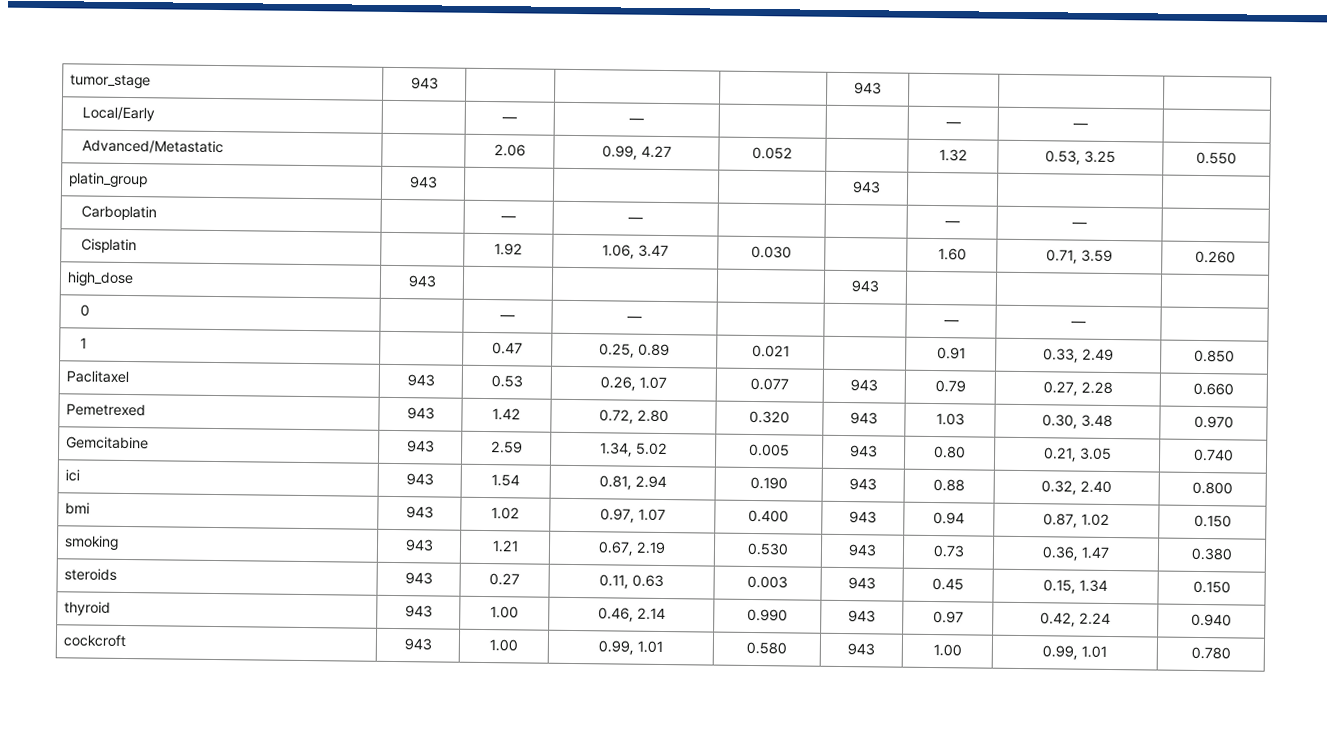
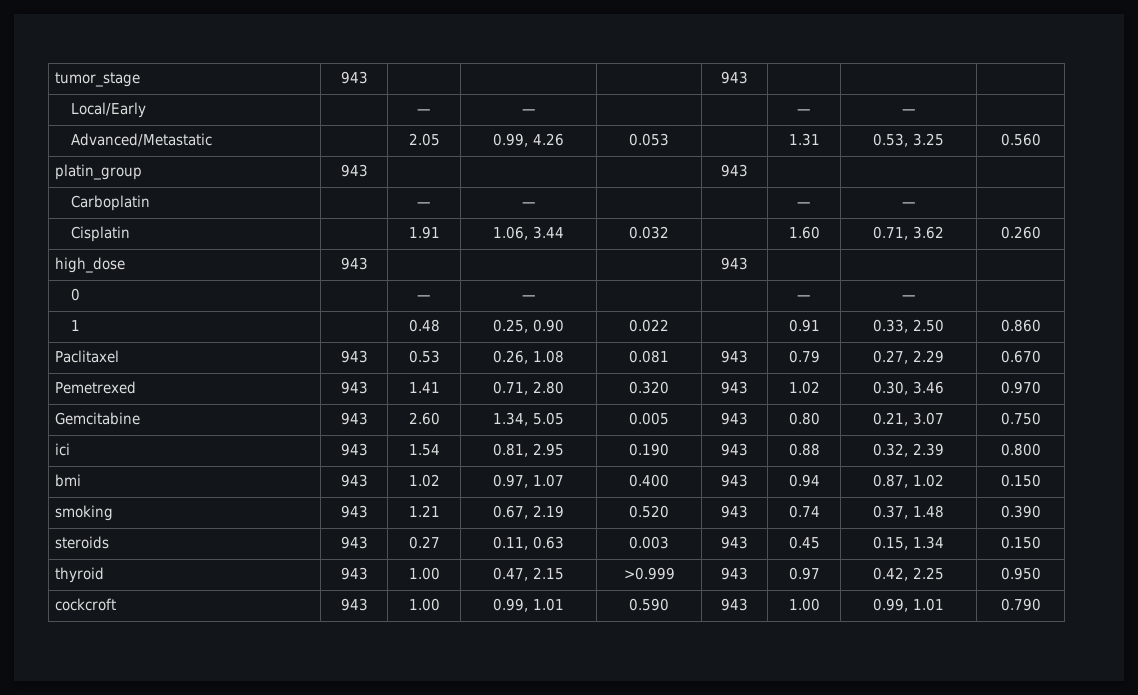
- Advanced/Metastatic | | 2.06 | 0.99, 4.27 | 0.052 | | 1.32 | 0.53, 3.25 | 0.550
+ Advanced/Metastatic | | 2.05 | 0.99, 4.26 | 0.053 | | 1.31 | 0.53, 3.25 | 0.560
- Cisplatin | | 1.92 | 1.06, 3.47 | 0.030 | | 1.60 | 0.71, 3.59 | 0.260
+ Cisplatin | | 1.91 | 1.06, 3.44 | 0.032 | | 1.60 | 0.71, 3.62 | 0.260
- 1 | | 0.47 | 0.25, 0.89 | 0.021 | | 0.91 | 0.33, 2.49 | 0.850
+ 1 | | 0.48 | 0.25, 0.90 | 0.022 | | 0.91 | 0.33, 2.50 | 0.860
- Paclitaxel | 943 | 0.53 | 0.26, 1.07 | 0.077 | 943 | 0.79 | 0.27, 2.28 | 0.660
+ Paclitaxel | 943 | 0.53 | 0.26, 1.08 | 0.081 | 943 | 0.79 | 0.27, 2.29 | 0.670
- Pemetrexed | 943 | 1.42 | 0.72, 2.80 | 0.320 | 943 | 1.03 | 0.30, 3.48 | 0.970
+ Pemetrexed | 943 | 1.41 | 0.71, 2.80 | 0.320 | 943 | 1.02 | 0.30, 3.46 | 0.970
- Gemcitabine | 943 | 2.59 | 1.34, 5.02 | 0.005 | 943 | 0.80 | 0.21, 3.05 | 0.740
+ Gemcitabine | 943 | 2.60 | 1.34, 5.05 | 0.005 | 943 | 0.80 | 0.21, 3.07 | 0.750
- ici | 943 | 1.54 | 0.81, 2.94 | 0.190 | 943 | 0.88 | 0.32, 2.40 | 0.800
+ ici | 943 | 1.54 | 0.81, 2.95 | 0.190 | 943 | 0.88 | 0.32, 2.39 | 0.800
- smoking | 943 | 1.21 | 0.67, 2.19 | 0.530 | 943 | 0.73 | 0.36, 1.47 | 0.380
+ smoking | 943 | 1.21 | 0.67, 2.19 | 0.520 | 943 | 0.74 | 0.37, 1.48 | 0.390
- thyroid | 943 | 1.00 | 0.46, 2.14 | 0.990 | 943 | 0.97 | 0.42, 2.24 | 0.940
+ thyroid | 943 | 1.00 | 0.47, 2.15 | >0.999 | 943 | 0.97 | 0.42, 2.25 | 0.950
- cockcroft | 943 | 1.00 | 0.99, 1.01 | 0.580 | 943 | 1.00 | 0.99, 1.01 | 0.780
+ cockcroft | 943 | 1.00 | 0.99, 1.01 | 0.590 | 943 | 1.00 | 0.99, 1.01 | 0.790

